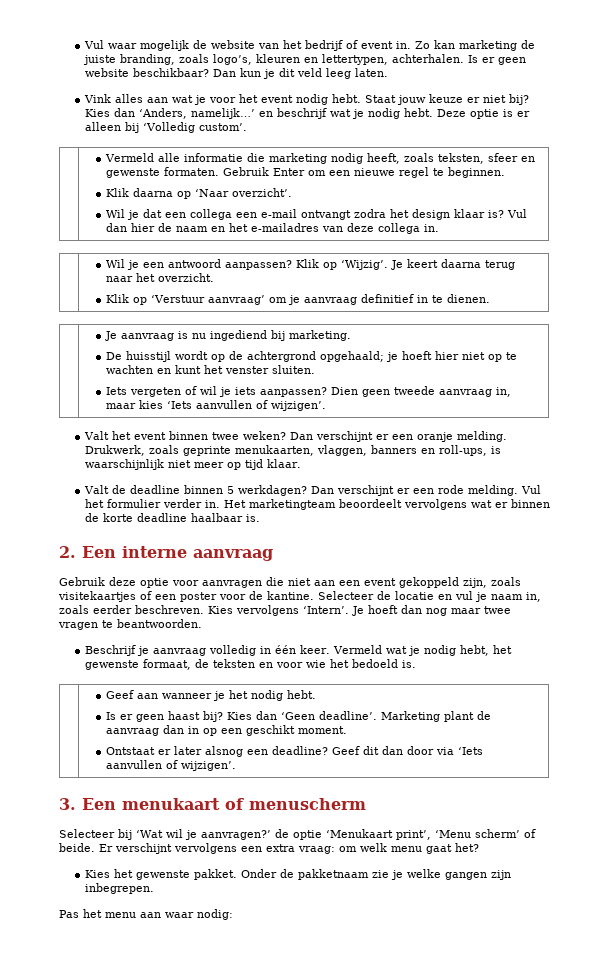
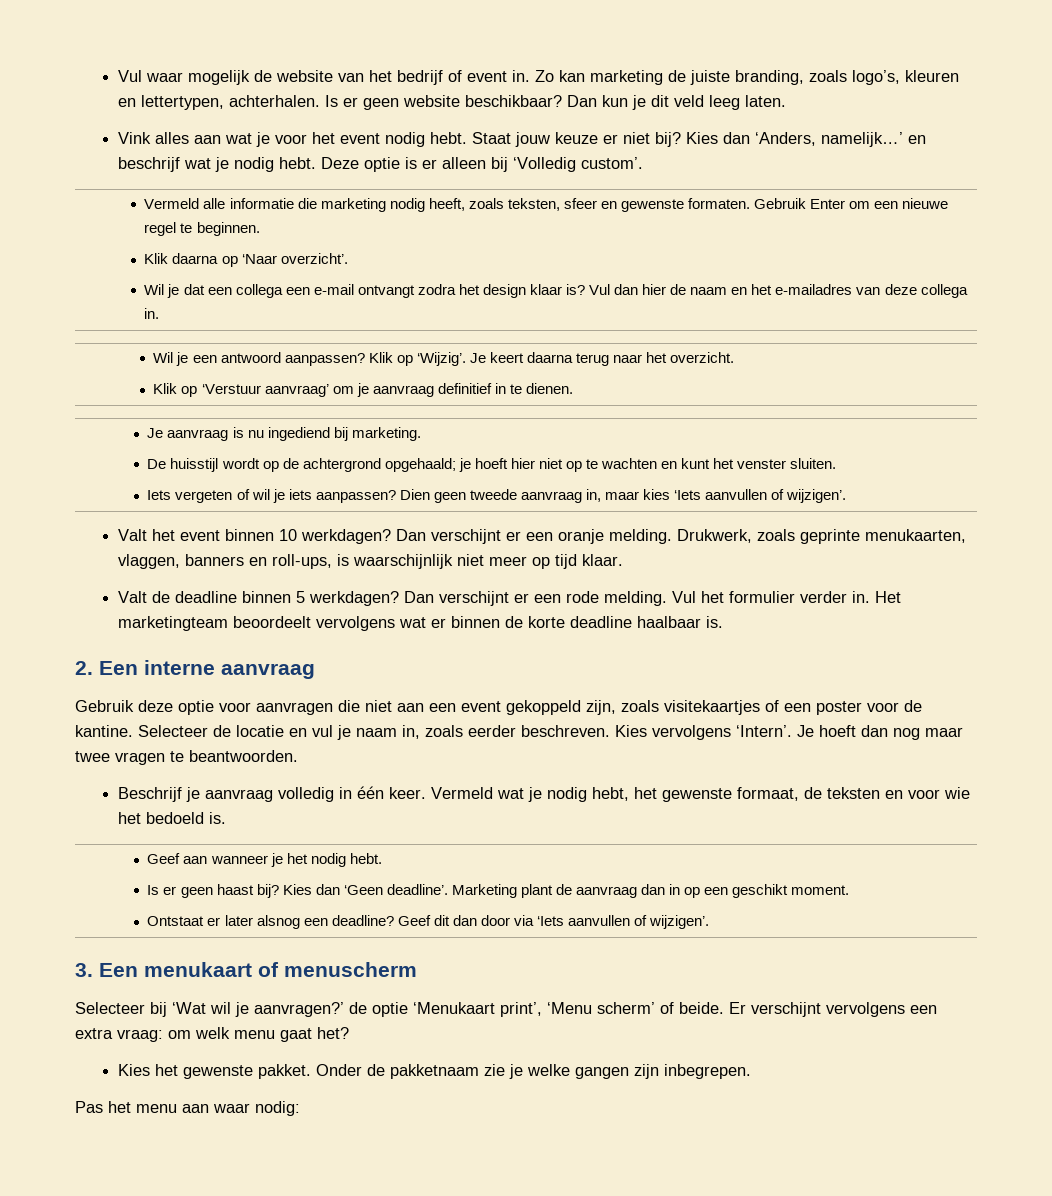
- Valt het event binnen twee weken?
+ Valt het event binnen 10 werkdagen?

